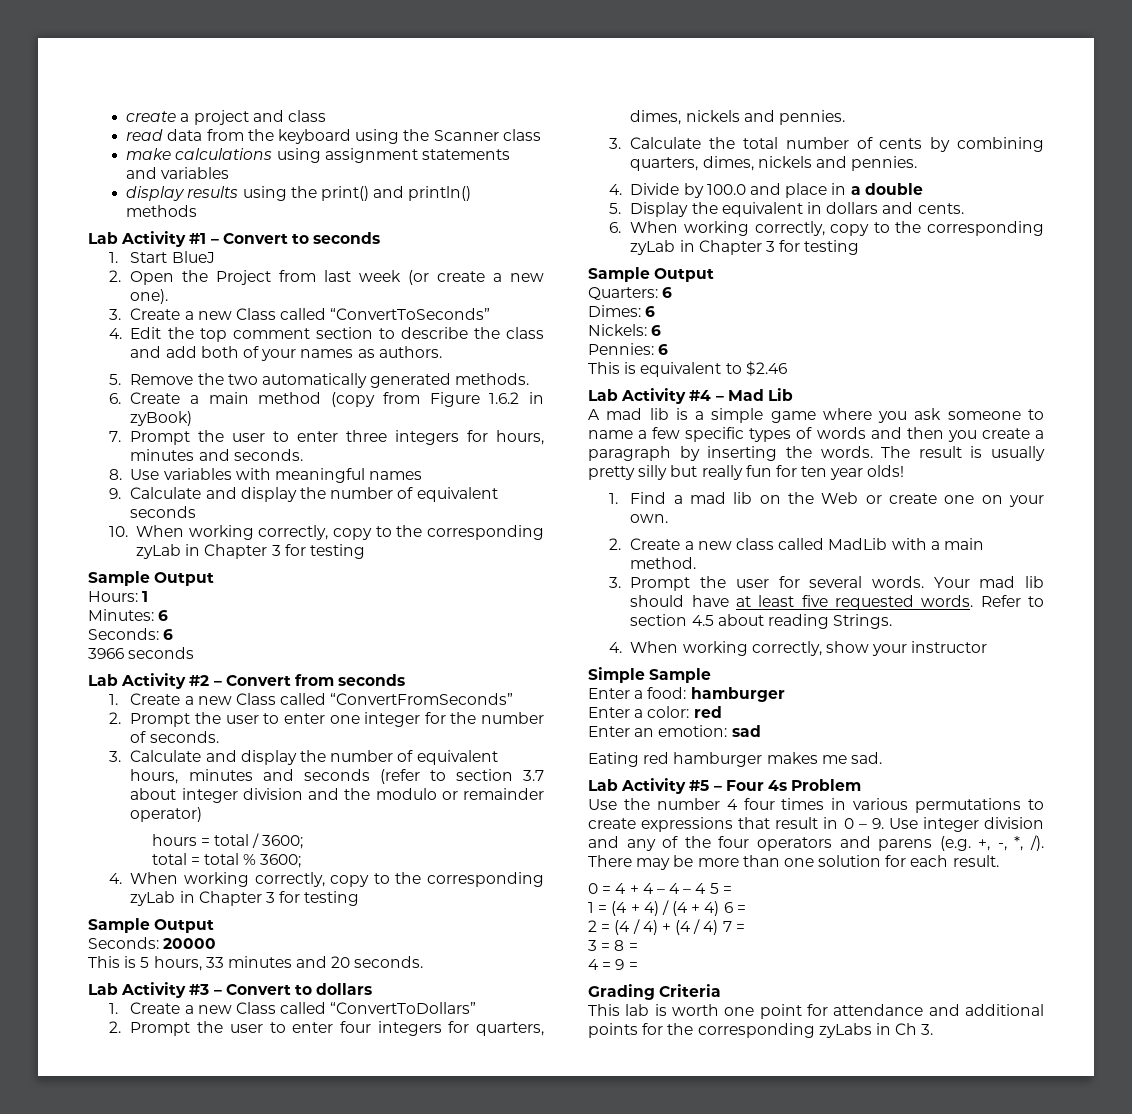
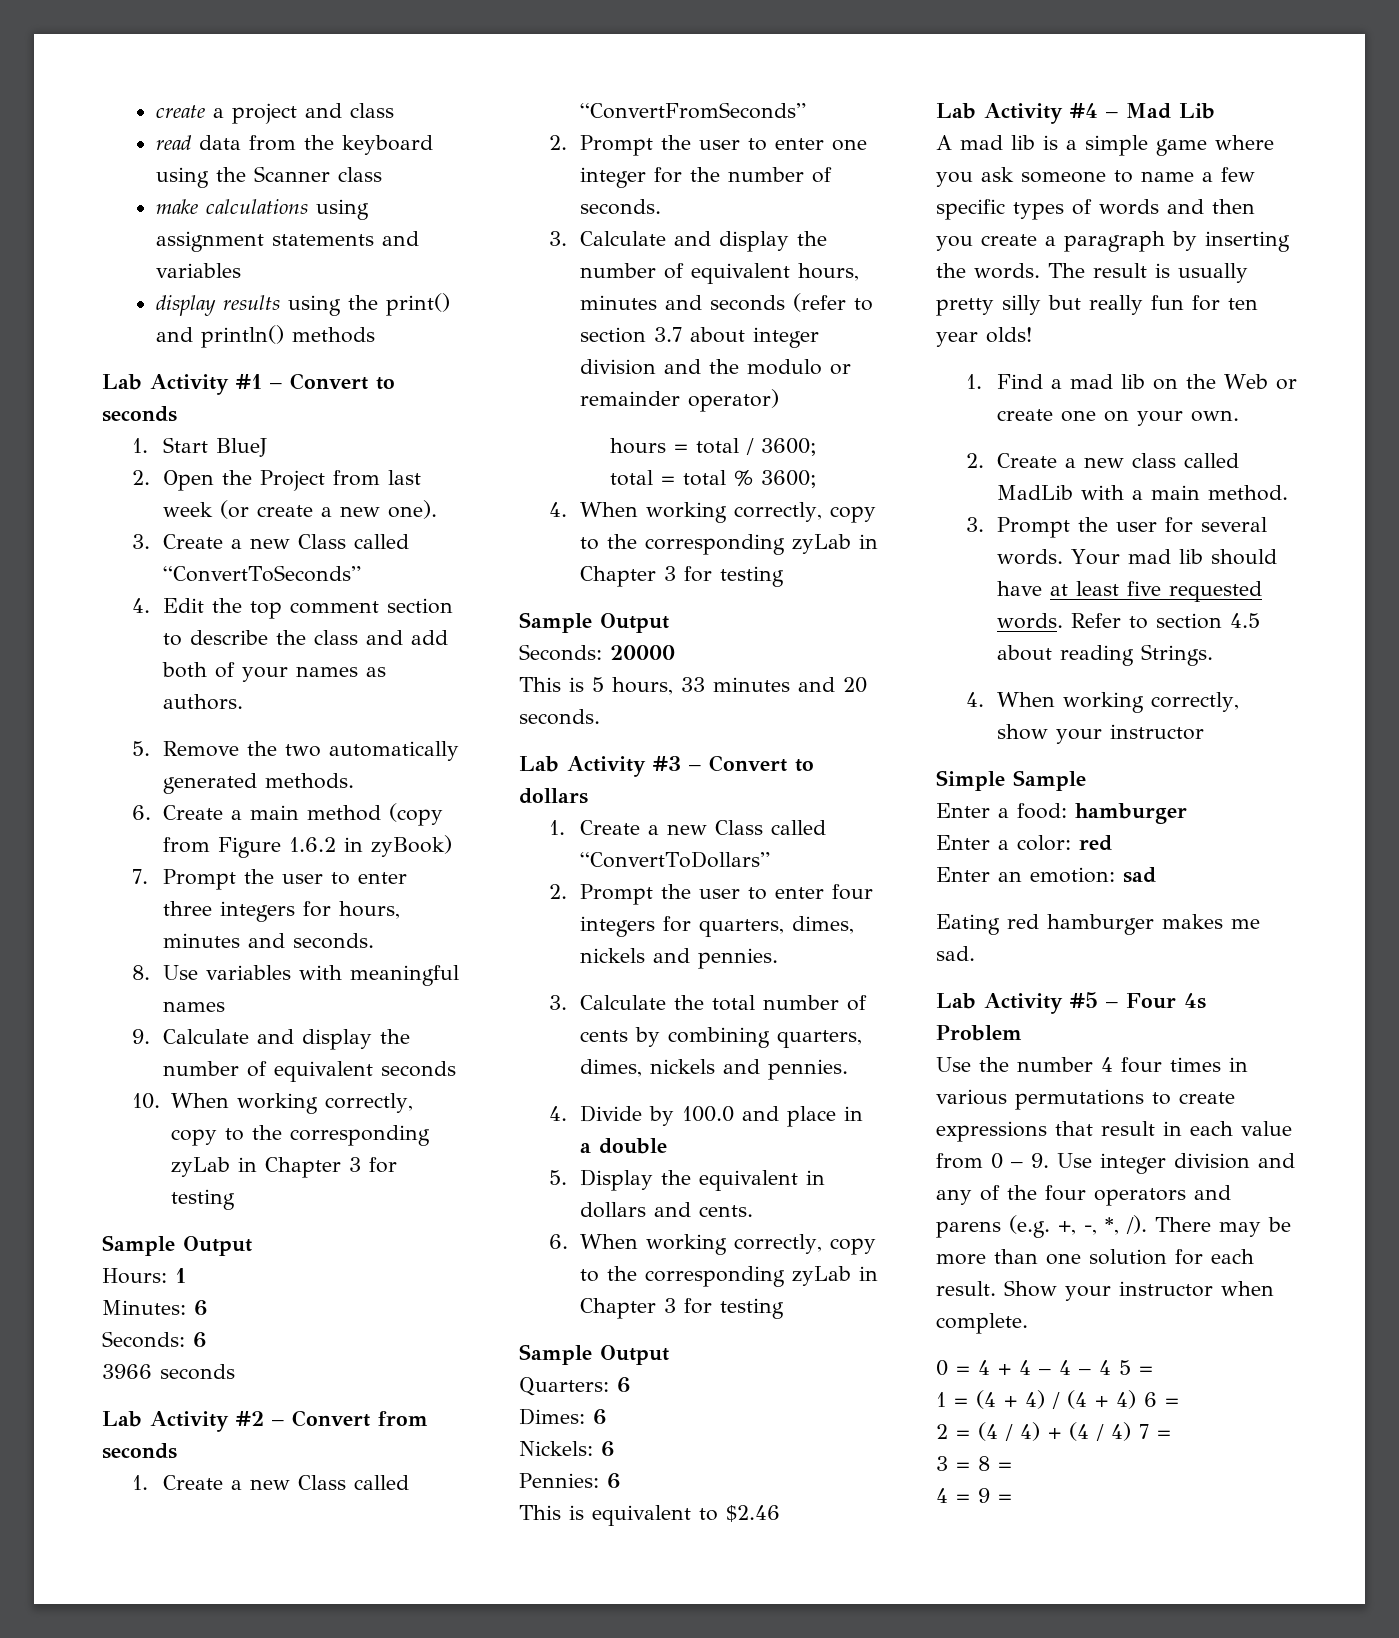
- Use the number 4 four times in various permutations to create expressions that result in 0 – 9. Use integer division and any of the four operators and parens (e.g. +, -, *, /).
+ Use the number 4 four times in various permutations to create expressions that result in each value from 0 – 9. Use integer division and any of the four operators and parens (e.g. +, -, *, /).
+ Show your instructor when complete.
- Grading Criteria
- This lab is worth one point for attendance and additional points for the corresponding zyLabs in Ch 3.

